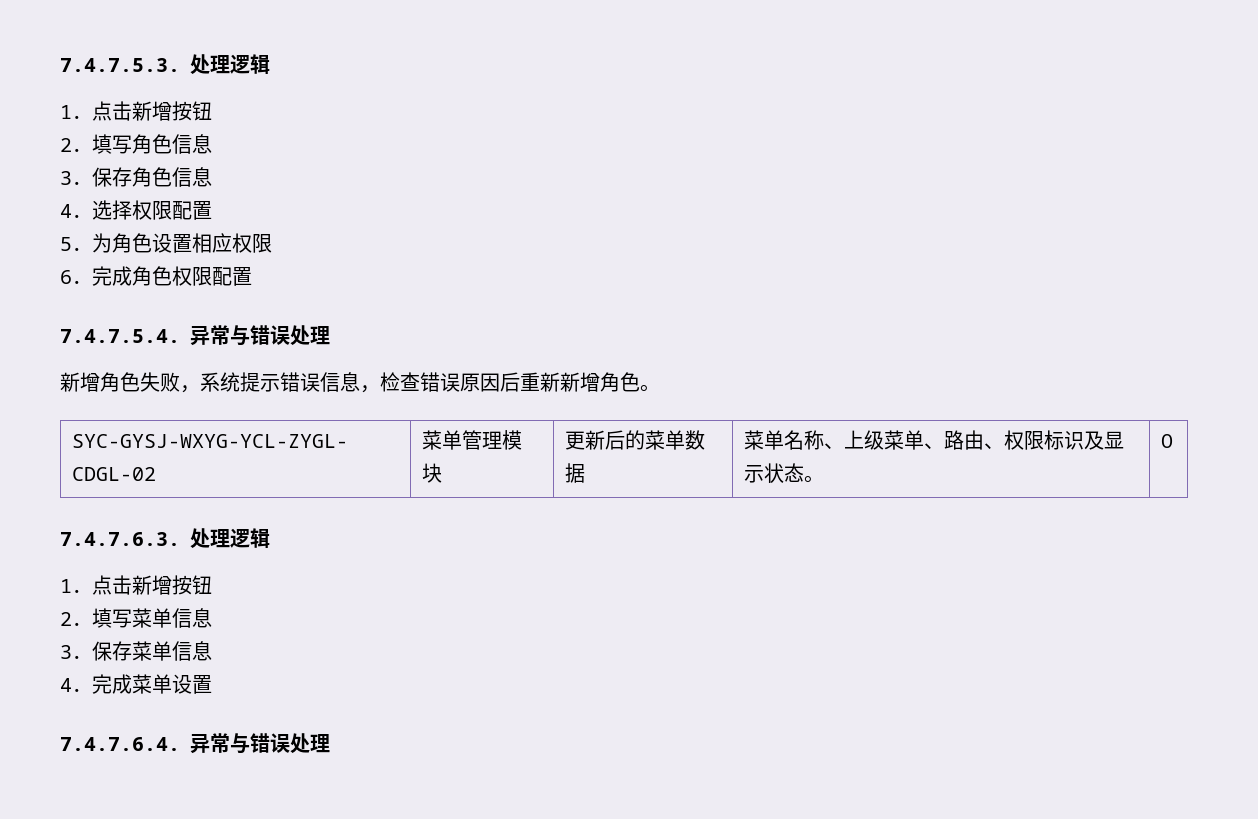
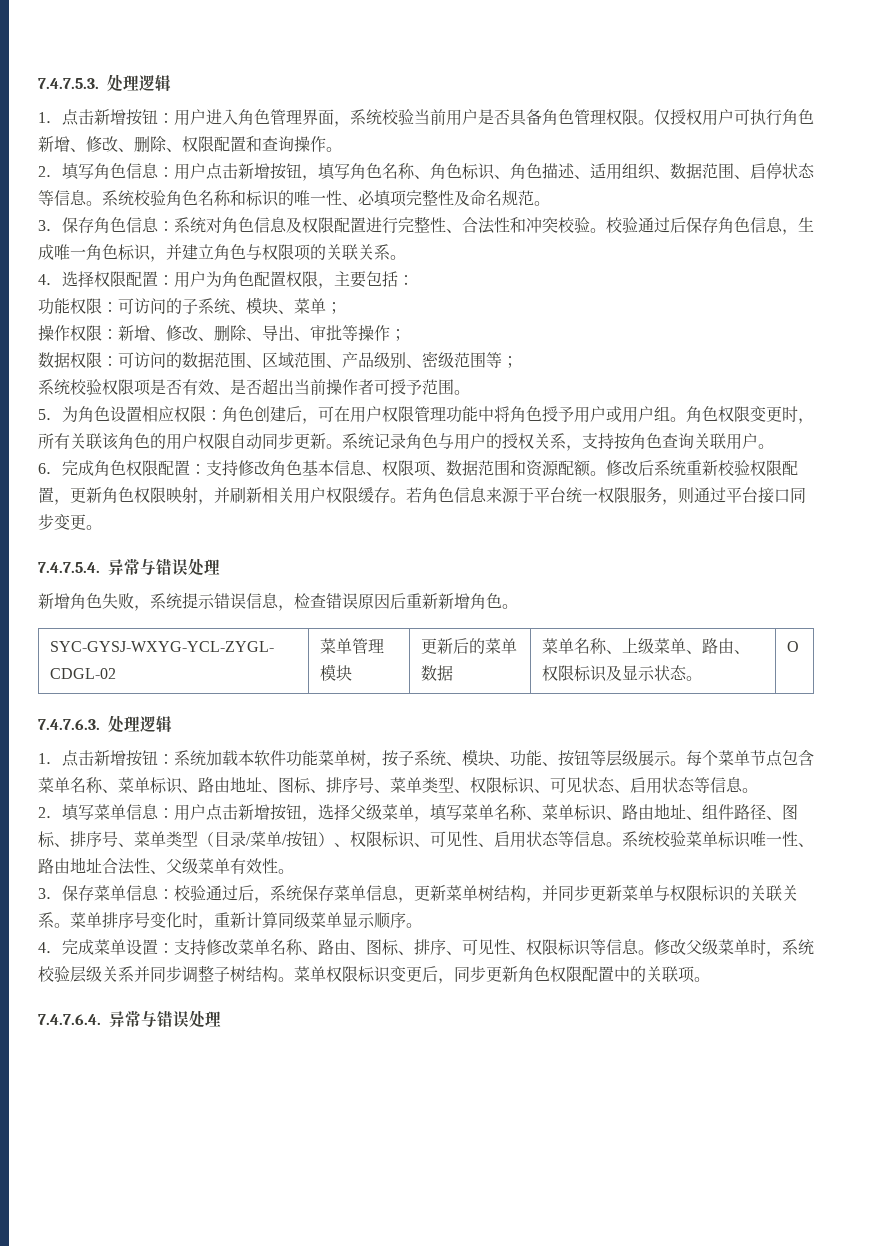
  7.4.7.5.3.处理逻辑
- 1．点击新增按钮
+ 1．点击新增按钮：用户进入角色管理界面，系统校验当前用户是否具备角色管理权限。仅授权用户可执行角色新增、修改、删除、权限配置和查询操作。
- 2．填写角色信息
+ 2．填写角色信息：用户点击新增按钮，填写角色名称、角色标识、角色描述、适用组织、数据范围、启停状态等信息。系统校验角色名称和标识的唯一性、必填项完整性及命名规范。
- 3．保存角色信息
+ 3．保存角色信息：系统对角色信息及权限配置进行完整性、合法性和冲突校验。校验通过后保存角色信息，生成唯一角色标识，并建立角色与权限项的关联关系。
- 4．选择权限配置
+ 4．选择权限配置：用户为角色配置权限，主要包括：
+ 功能权限：可访问的子系统、模块、菜单；
+ 操作权限：新增、修改、删除、导出、审批等操作；
+ 数据权限：可访问的数据范围、区域范围、产品级别、密级范围等；
+ 系统校验权限项是否有效、是否超出当前操作者可授予范围。
- 5．为角色设置相应权限
+ 5．为角色设置相应权限：角色创建后，可在用户权限管理功能中将角色授予用户或用户组。角色权限变更时，所有关联该角色的用户权限自动同步更新。系统记录角色与用户的授权关系，支持按角色查询关联用户。
- 6．完成角色权限配置
+ 6．完成角色权限配置：支持修改角色基本信息、权限项、数据范围和资源配额。修改后系统重新校验权限配置，更新角色权限映射，并刷新相关用户权限缓存。若角色信息来源于平台统一权限服务，则通过平台接口同步变更。
  7.4.7.6.3.处理逻辑
- 1．点击新增按钮
+ 1．点击新增按钮：系统加载本软件功能菜单树，按子系统、模块、功能、按钮等层级展示。每个菜单节点包含菜单名称、菜单标识、路由地址、图标、排序号、菜单类型、权限标识、可见状态、启用状态等信息。
- 2．填写菜单信息
+ 2．填写菜单信息：用户点击新增按钮，选择父级菜单，填写菜单名称、菜单标识、路由地址、组件路径、图标、排序号、菜单类型（目录/菜单/按钮）、权限标识、可见性、启用状态等信息。系统校验菜单标识唯一性、路由地址合法性、父级菜单有效性。
- 3．保存菜单信息
+ 3．保存菜单信息：校验通过后，系统保存菜单信息，更新菜单树结构，并同步更新菜单与权限标识的关联关系。菜单排序号变化时，重新计算同级菜单显示顺序。
- 4．完成菜单设置
+ 4．完成菜单设置：支持修改菜单名称、路由、图标、排序、可见性、权限标识等信息。修改父级菜单时，系统校验层级关系并同步调整子树结构。菜单权限标识变更后，同步更新角色权限配置中的关联项。

